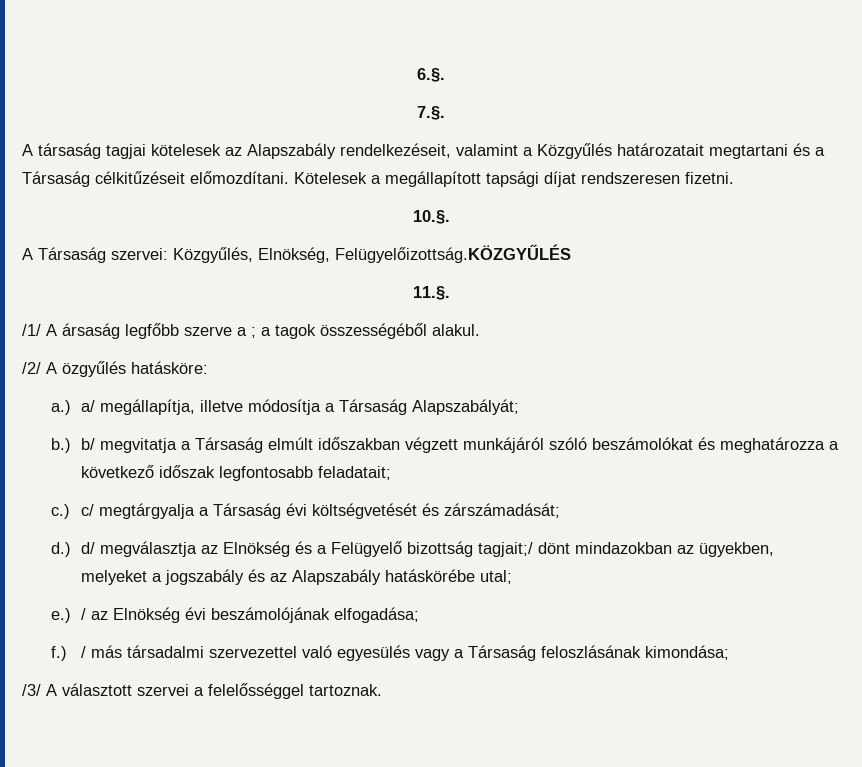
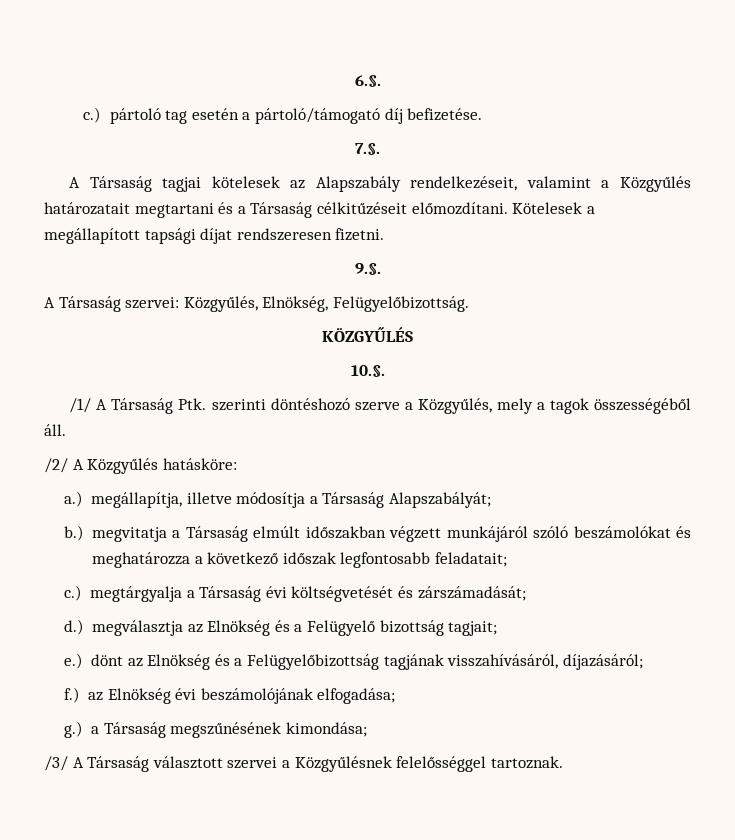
+ c.) pártoló tag esetén a pártoló/támogató díj befizetése.
- A társaság tagjai kötelesek az Alapszabály rendelkezéseit, valamint a Közgyűlés határozatait megtartani és a Társaság célkitűzéseit előmozdítani.
+ A Társaság tagjai kötelesek az Alapszabály rendelkezéseit, valamint a Közgyűlés határozatait megtartani és a Társaság célkitűzéseit előmozdítani.
- 10.§.
+ 9.§.
- A Társaság szervei: Közgyűlés, Elnökség, Felügyelőizottság.KÖZGYŰLÉS
- 11.§.
+ A Társaság szervei: Közgyűlés, Elnökség, Felügyelőbizottság.
+ KÖZGYŰLÉS
+ 10.§.
- /1/ A ársaság legfőbb szerve a ; a tagok összességéből alakul.
+ /1/ A Társaság Ptk. szerinti döntéshozó szerve a Közgyűlés, mely a tagok összességéből áll.
- /2/ A özgyűlés hatásköre:
+ /2/ A Közgyűlés hatásköre:
- a.) a/ megállapítja, illetve módosítja a Társaság Alapszabályát;
+ a.) megállapítja, illetve módosítja a Társaság Alapszabályát;
- b.) b/ megvitatja a Társaság elmúlt időszakban végzett munkájáról szóló beszámolókat és meghatározza a következő időszak legfontosabb feladatait;
+ b.) megvitatja a Társaság elmúlt időszakban végzett munkájáról szóló beszámolókat és meghatározza a következő időszak legfontosabb feladatait;
- c.) c/ megtárgyalja a Társaság évi költségvetését és zárszámadását;
+ c.) megtárgyalja a Társaság évi költségvetését és zárszámadását;
- d.) d/ megválasztja az Elnökség és a Felügyelő bizottság tagjait;/ dönt mindazokban az ügyekben, melyeket a jogszabály és az Alapszabály hatáskörébe utal;
- e.) / az Elnökség évi beszámolójának elfogadása;
+ d.) megválasztja az Elnökség és a Felügyelő bizottság tagjait;
+ e.) dönt az Elnökség és a Felügyelőbizottság tagjának visszahívásáról, díjazásáról;
+ f.) az Elnökség évi beszámolójának elfogadása;
- f.) / más társadalmi szervezettel való egyesülés vagy a Társaság feloszlásának kimondása;
+ g.) a Társaság megszűnésének kimondása;
- /3/ A választott szervei a felelősséggel tartoznak.
+ /3/ A Társaság választott szervei a Közgyűlésnek felelősséggel tartoznak.

